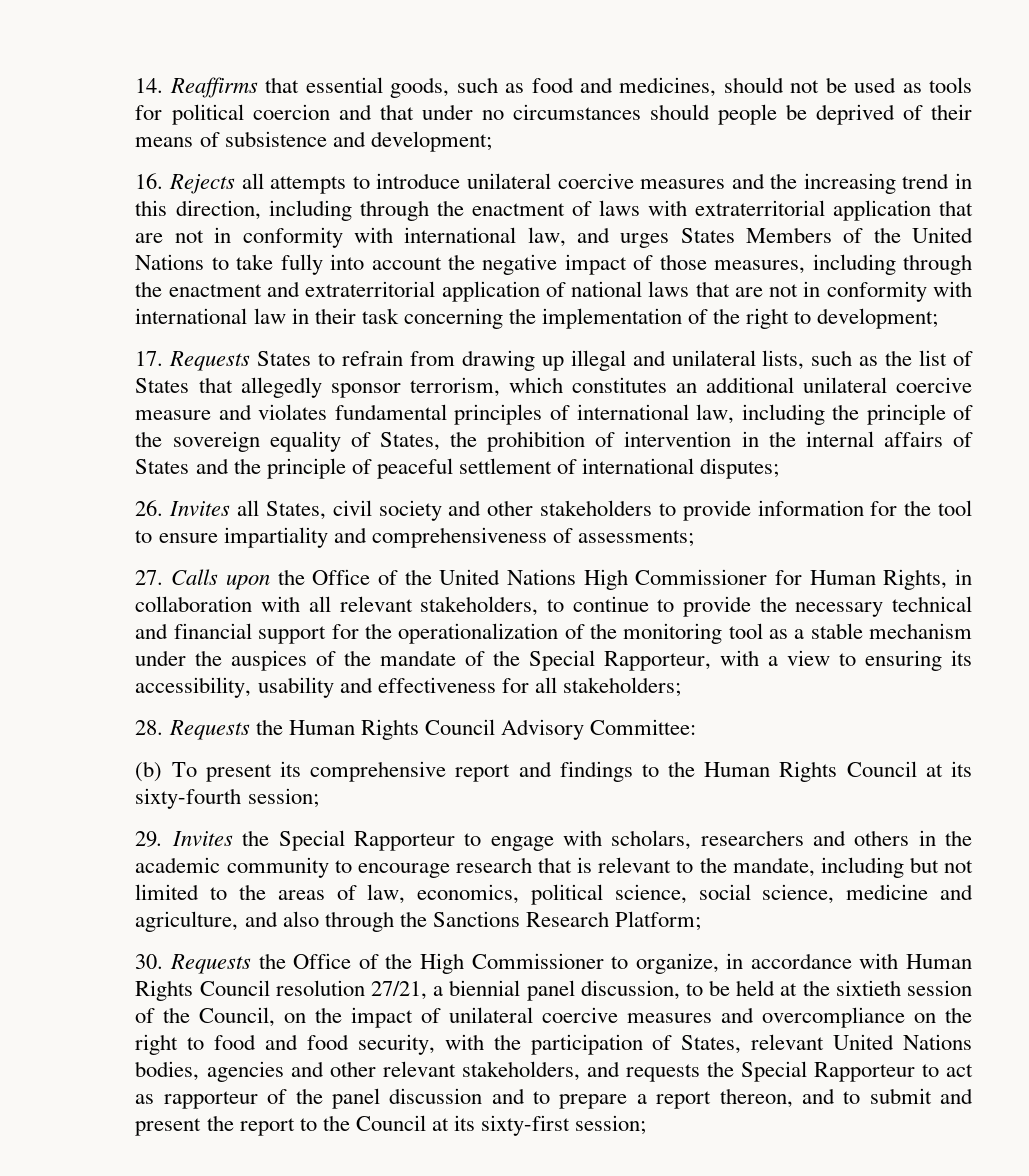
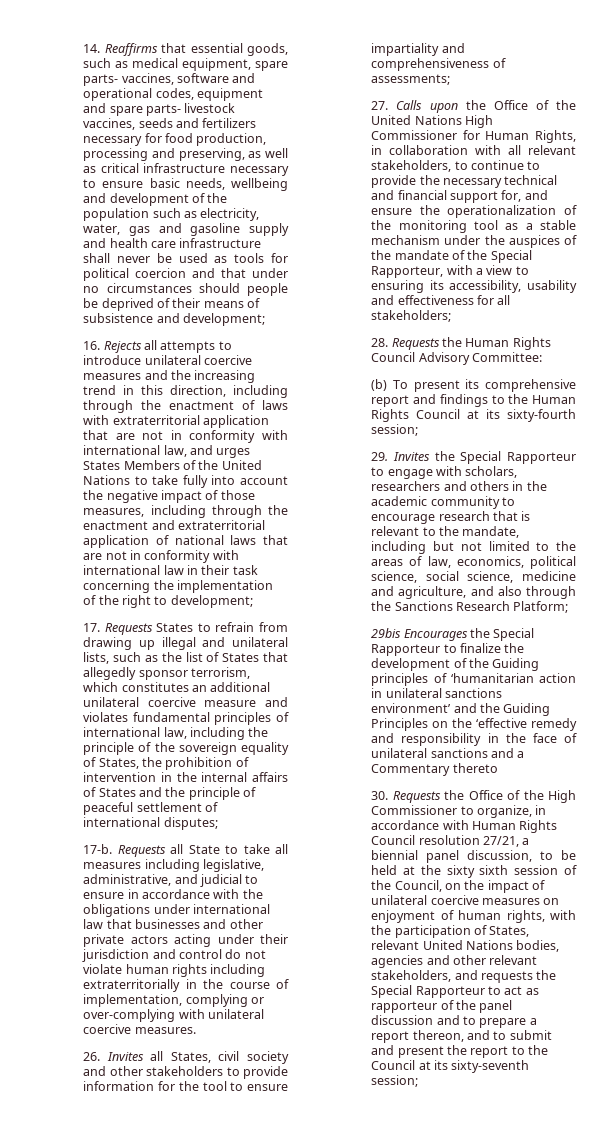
- 14. Reaffirms that essential goods, such as food and medicines, should not be used as tools for political coercion and that under no circumstances should people be deprived of their means of subsistence and development;
+ 14. Reaffirms that essential goods, such as medical equipment, spare parts- vaccines, software and operational codes, equipment and spare parts- livestock vaccines, seeds and fertilizers necessary for food production, processing and preserving, as well as critical infrastructure necessary to ensure basic needs, wellbeing and development of the population such as electricity, water, gas and gasoline supply and health care infrastructure shall never be used as tools for political coercion and that under no circumstances should people be deprived of their means of subsistence and development;
+ 17-b. Requests all State to take all measures including legislative, administrative, and judicial to ensure in accordance with the obligations under international law that businesses and other private actors acting under their jurisdiction and control do not violate human rights including extraterritorially in the course of implementation, complying or over-complying with unilateral coercive measures.
- 27. Calls upon the Office of the United Nations High Commissioner for Human Rights, in collaboration with all relevant stakeholders, to continue to provide the necessary technical and financial support for the operationalization of the monitoring tool as a stable mechanism under the auspices of the mandate of the Special Rapporteur, with a view to ensuring its accessibility, usability and effectiveness for all stakeholders;
+ 27. Calls upon the Office of the United Nations High Commissioner for Human Rights, in collaboration with all relevant stakeholders, to continue to provide the necessary technical and financial support for, and ensure the operationalization of the monitoring tool as a stable mechanism under the auspices of the mandate of the Special Rapporteur, with a view to ensuring its accessibility, usability and effectiveness for all stakeholders;
+ 29bis Encourages the Special Rapporteur to finalize the development of the Guiding principles of ‘humanitarian action in unilateral sanctions environment’ and the Guiding Principles on the ‘effective remedy and responsibility in the face of unilateral sanctions and a Commentary thereto
- 30. Requests the Office of the High Commissioner to organize, in accordance with Human Rights Council resolution 27/21, a biennial panel discussion, to be held at the sixtieth session of the Council, on the impact of unilateral coercive measures and overcompliance on the right to food and food security, with the participation of States, relevant United Nations bodies, agencies and other relevant stakeholders, and requests the Special Rapporteur to act as rapporteur of the panel discussion and to prepare a report thereon, and to submit and present the report to the Council at its sixty-first session;
+ 30. Requests the Office of the High Commissioner to organize, in accordance with Human Rights Council resolution 27/21, a biennial panel discussion, to be held at the sixty sixth session of the Council, on the impact of unilateral coercive measures on enjoyment of human rights, with the participation of States, relevant United Nations bodies, agencies and other relevant stakeholders, and requests the Special Rapporteur to act as rapporteur of the panel discussion and to prepare a report thereon, and to submit and present the report to the Council at its sixty-seventh session;

